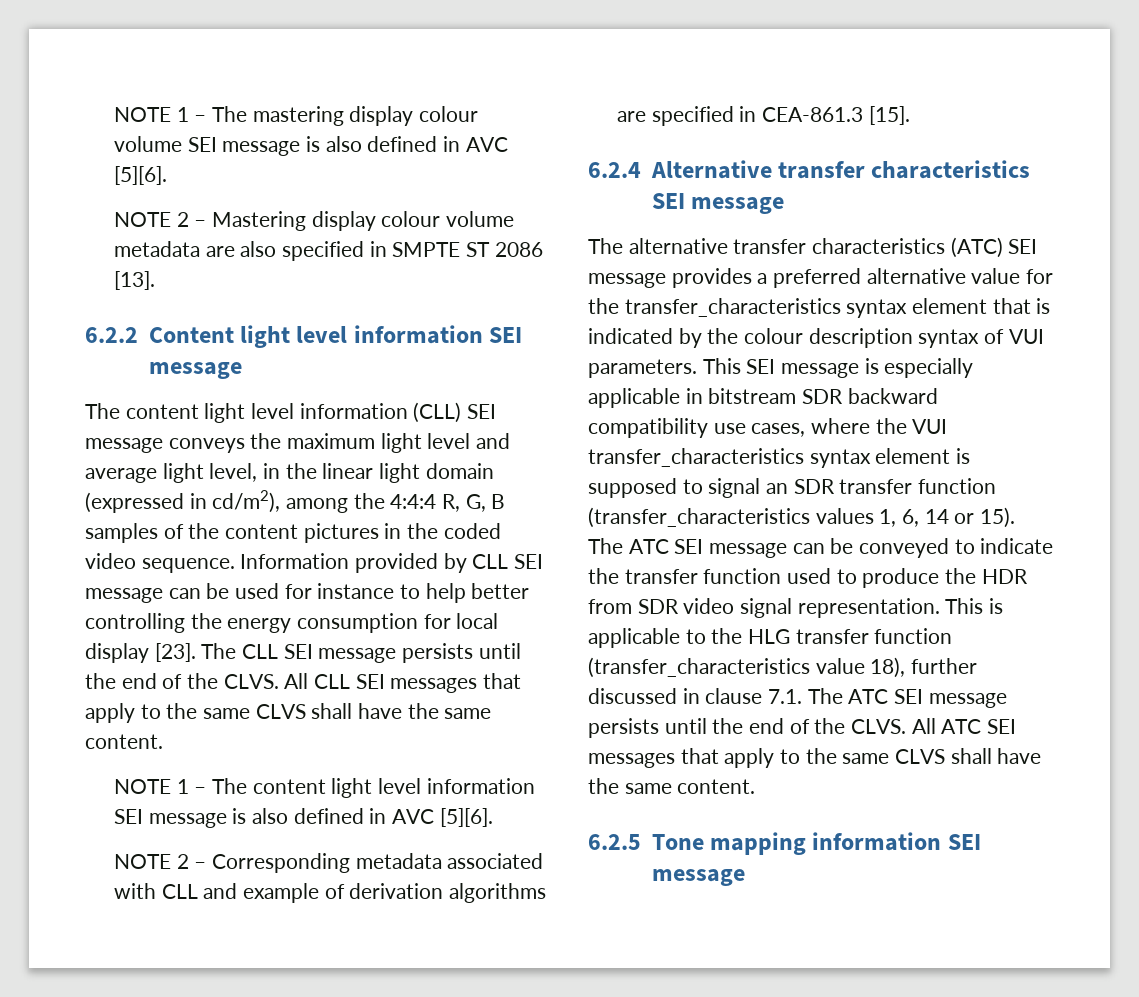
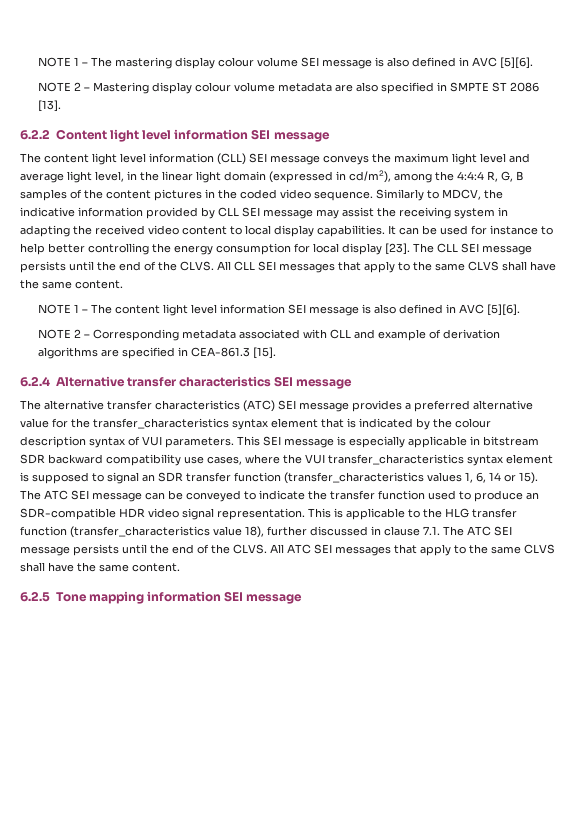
- Information provided by CLL SEI message can be used for instance to help better controlling the energy consumption for local display [23].
+ Similarly to MDCV, the indicative information provided by CLL SEI message may assist the receiving system in adapting the received video content to local display capabilities. It can be used for instance to help better controlling the energy consumption for local display [23].
- The ATC SEI message can be conveyed to indicate the transfer function used to produce the HDR from SDR video signal representation.
+ The ATC SEI message can be conveyed to indicate the transfer function used to produce an SDR-compatible HDR video signal representation.

